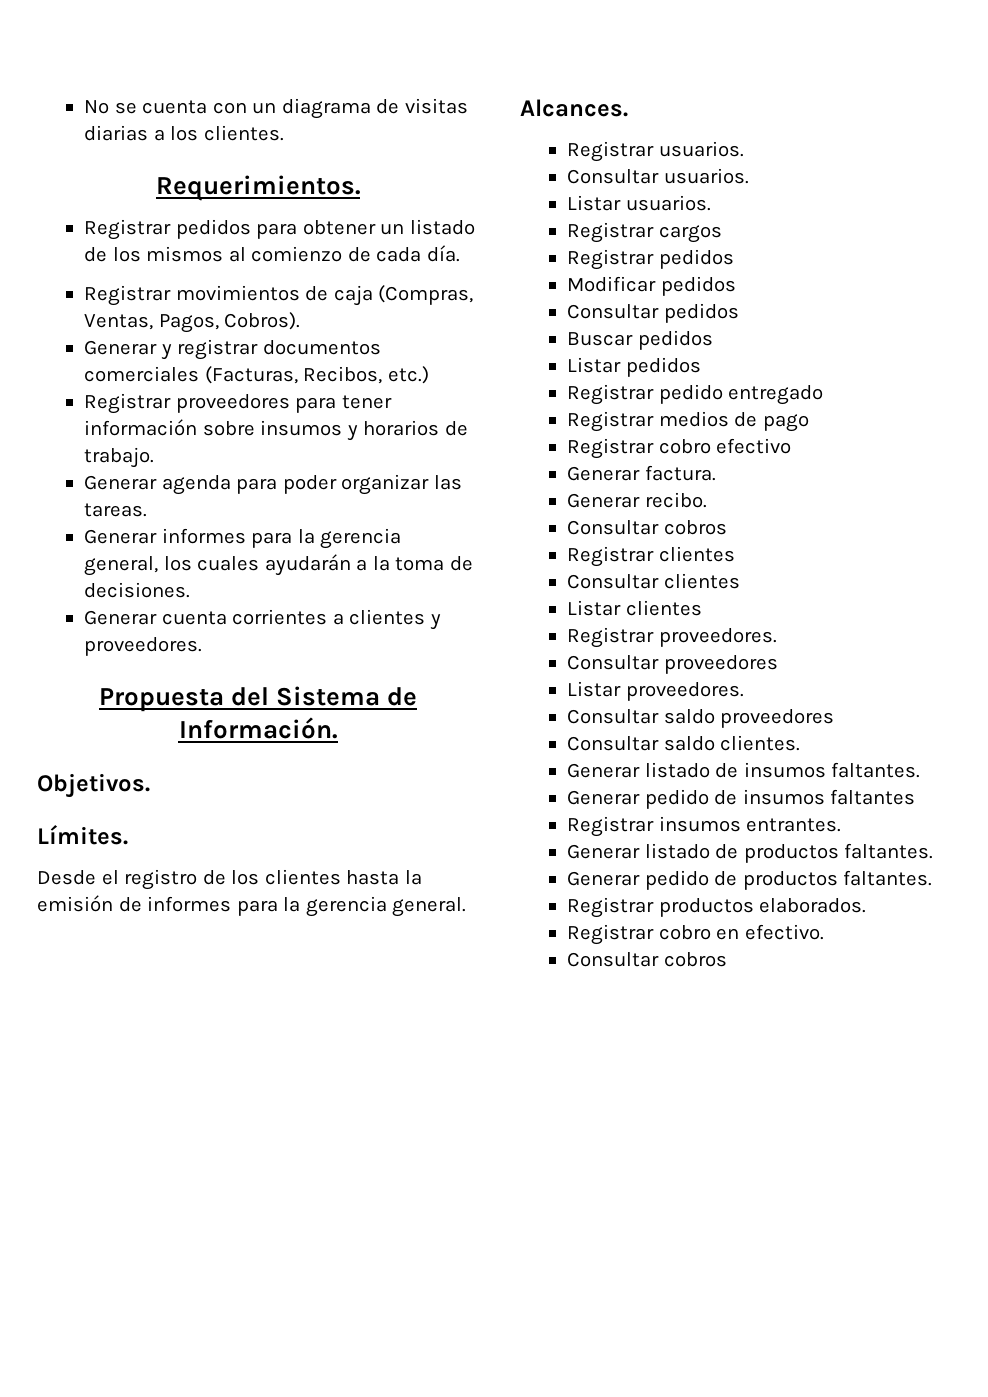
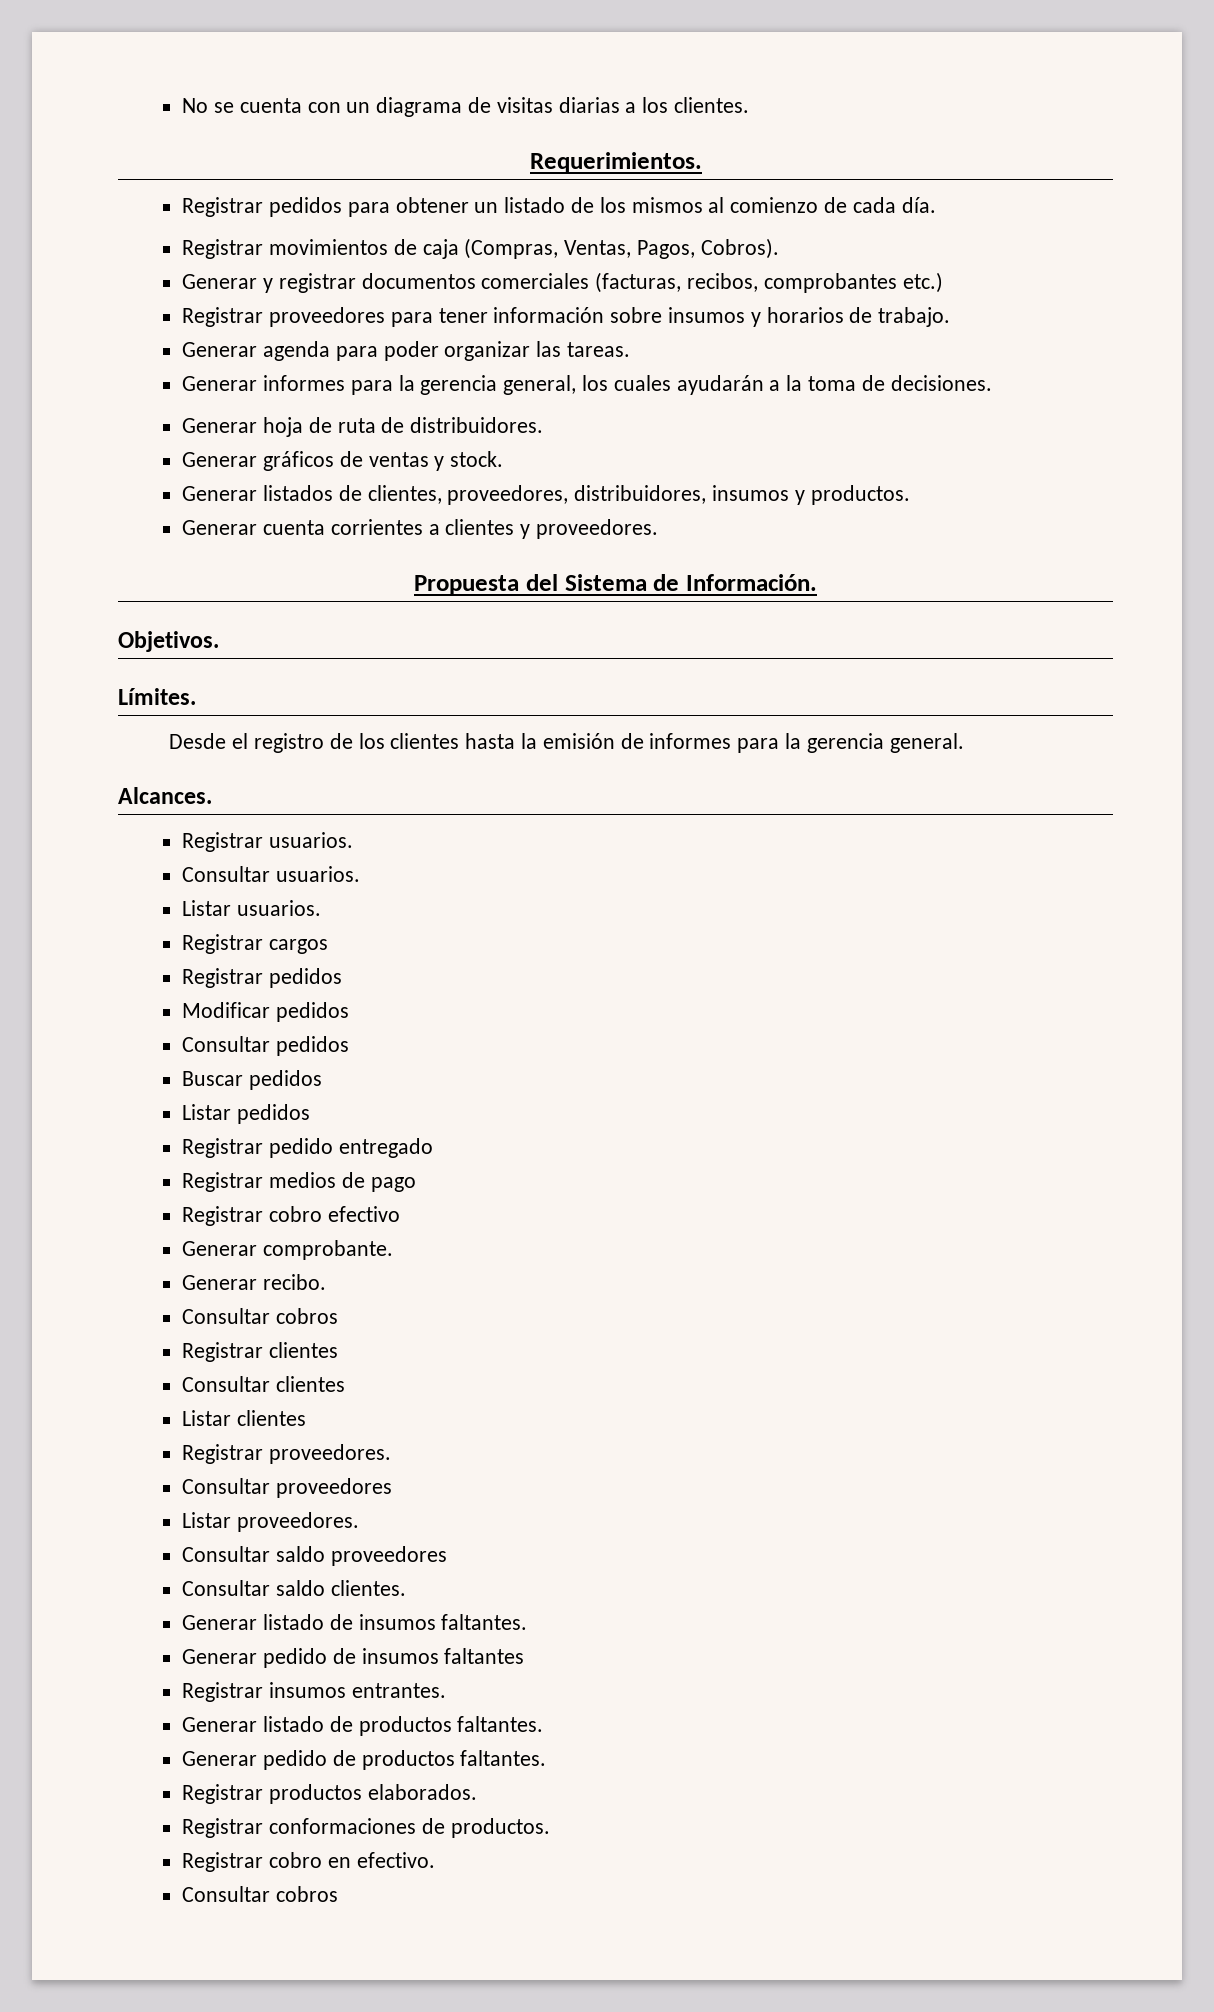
- Generar y registrar documentos comerciales (Facturas, Recibos, etc.)
+ Generar y registrar documentos comerciales (facturas, recibos, comprobantes etc.)
+ Generar hoja de ruta de distribuidores.
+ Generar gráficos de ventas y stock.
+ Generar listados de clientes, proveedores, distribuidores, insumos y productos.
- Generar factura.
+ Generar comprobante.
+ Registrar conformaciones de productos.

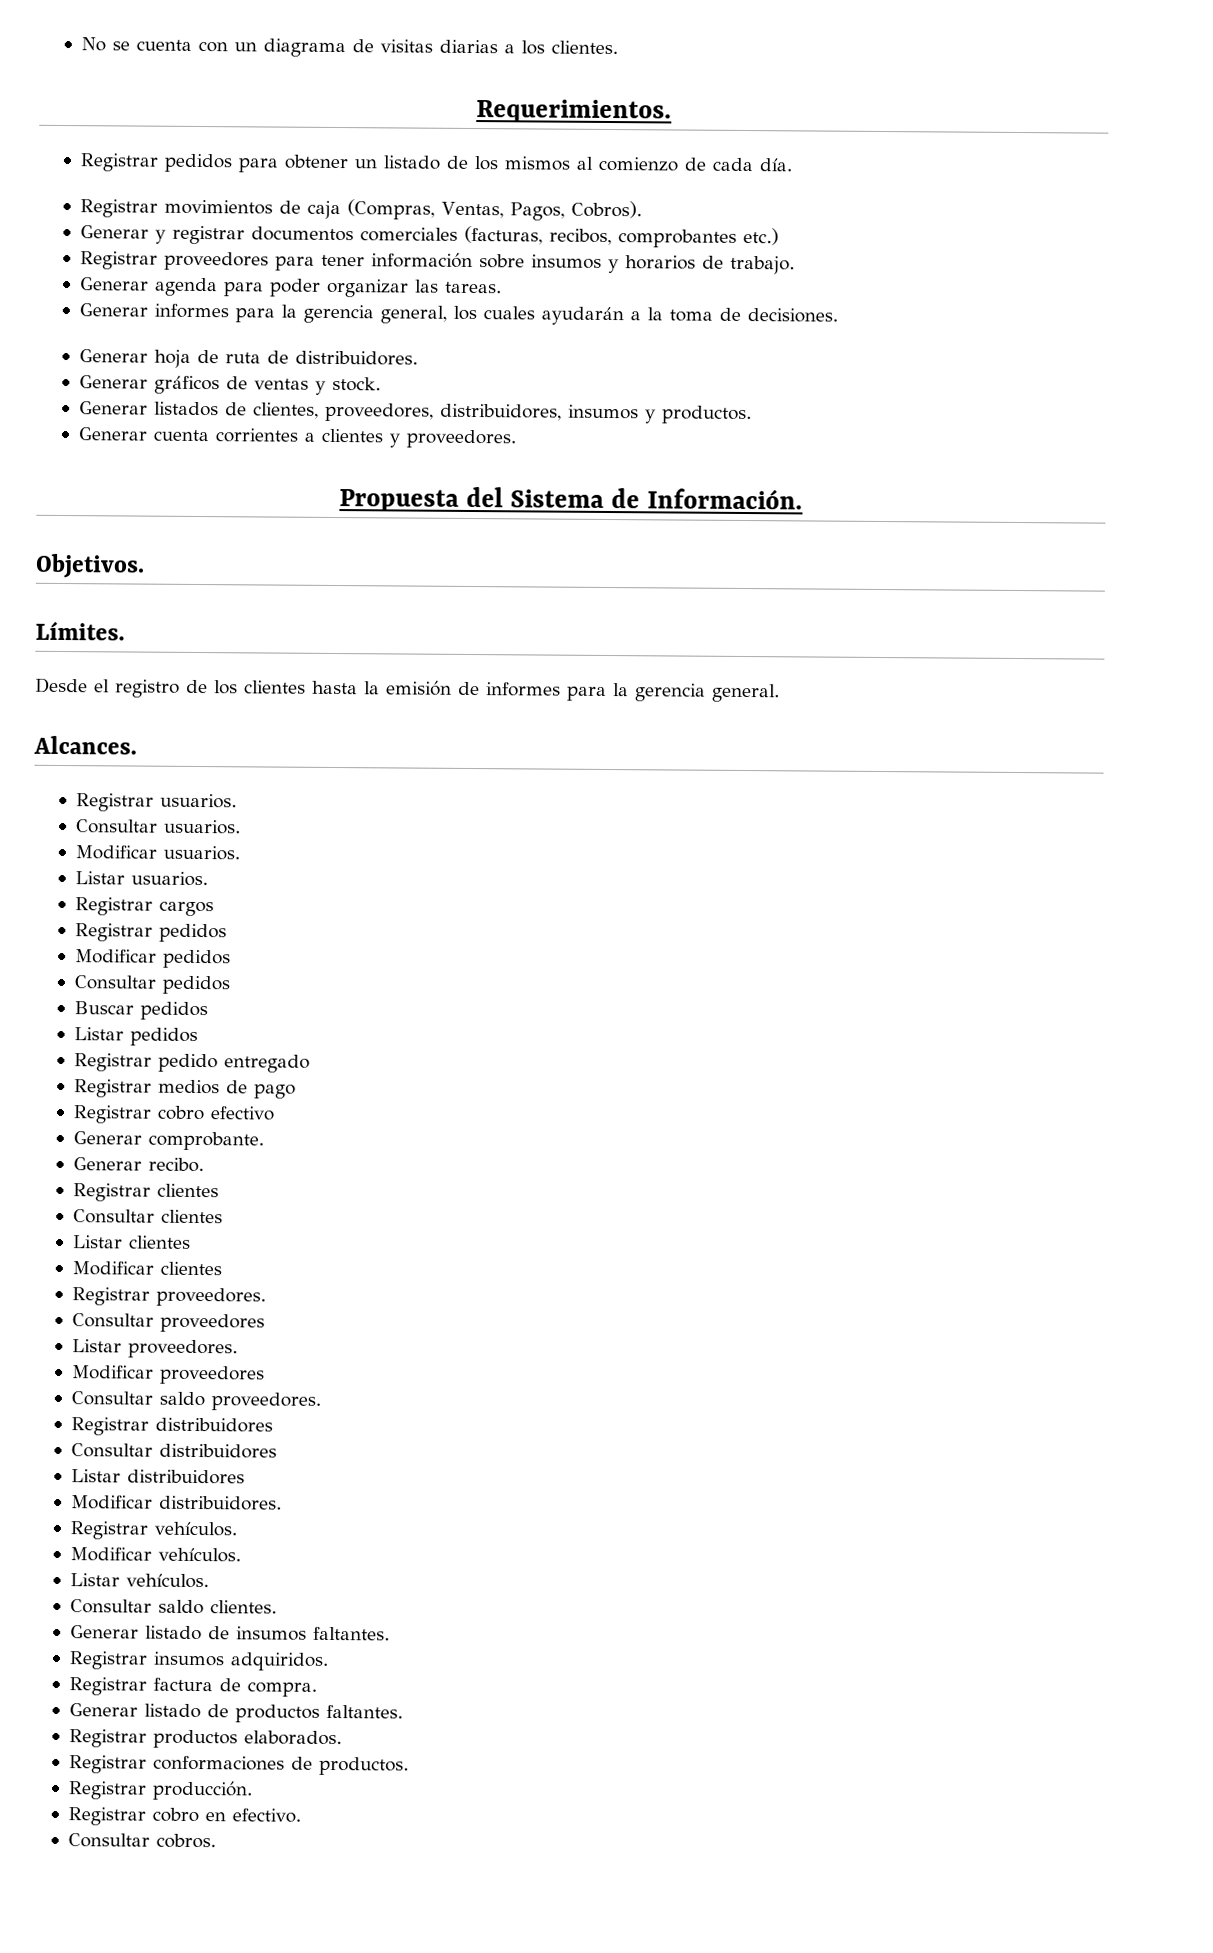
+ Modificar usuarios.
  Generar recibo.
- Consultar cobros
+ Modificar clientes
- Consultar saldo proveedores
+ Modificar proveedores
+ Consultar saldo proveedores.
+ Registrar distribuidores
+ Consultar distribuidores
+ Listar distribuidores
+ Modificar distribuidores.
+ Registrar vehículos.
+ Modificar vehículos.
+ Listar vehículos.
- Generar pedido de insumos faltantes
- Registrar insumos entrantes.
+ Registrar insumos adquiridos.
+ Registrar factura de compra.
- Generar pedido de productos faltantes.
+ Registrar producción.
  Registrar cobro en efectivo.
- Consultar cobros
+ Consultar cobros.

